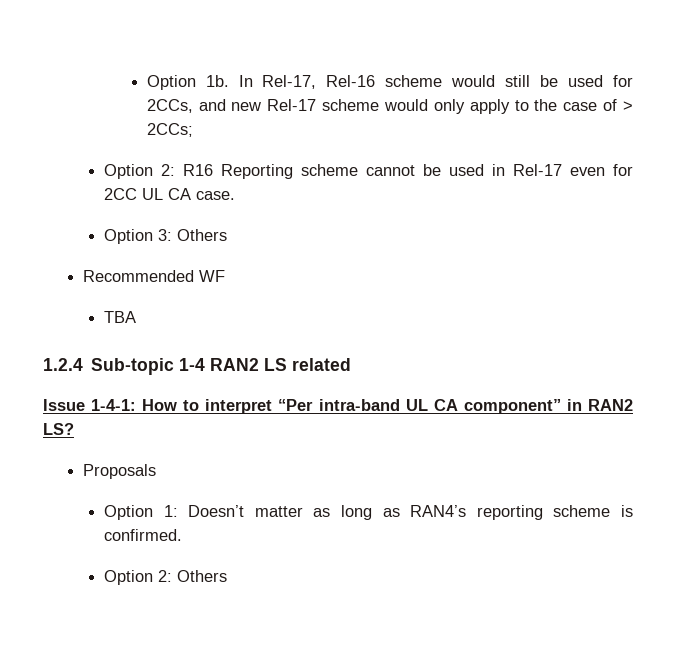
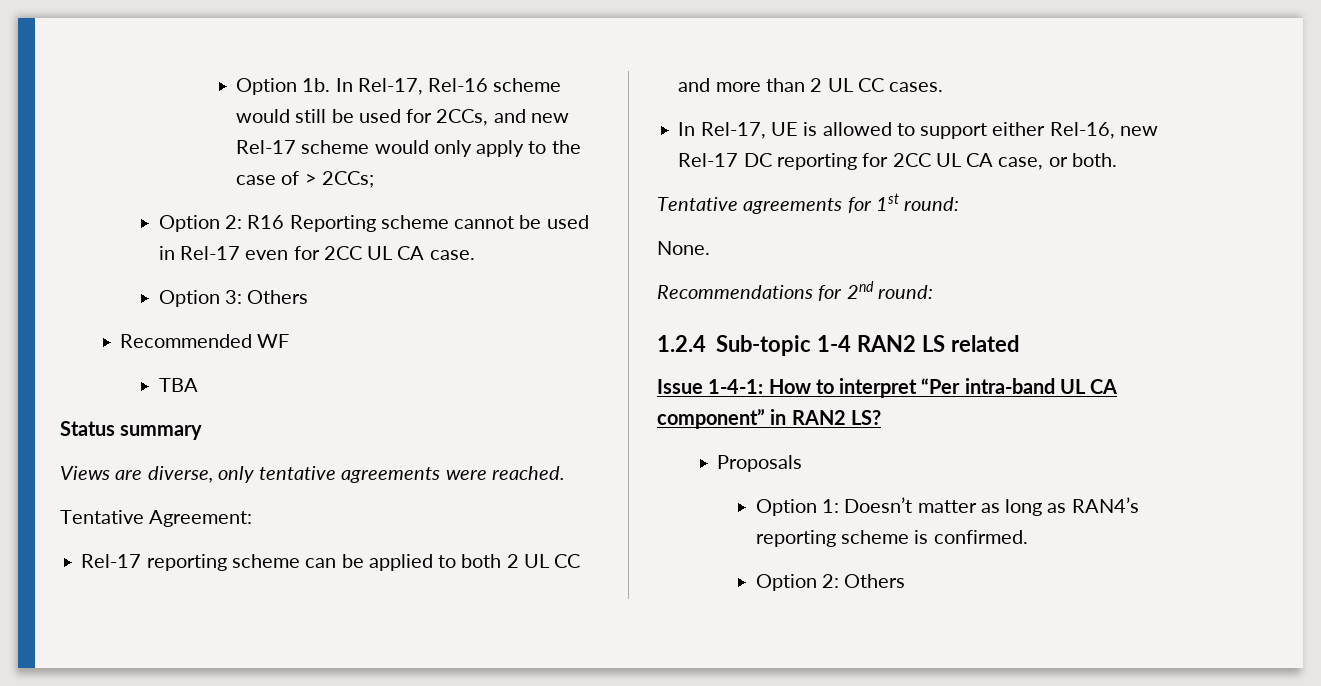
+ Status summary
+ Views are diverse, only tentative agreements were reached.
+ Tentative Agreement:
+ Rel-17 reporting scheme can be applied to both 2 UL CC and more than 2 UL CC cases.
+ In Rel-17, UE is allowed to support either Rel-16, new Rel-17 DC reporting for 2CC UL CA case, or both.
+ Tentative agreements for 1st round:
+ None.
+ Recommendations for 2nd round:

